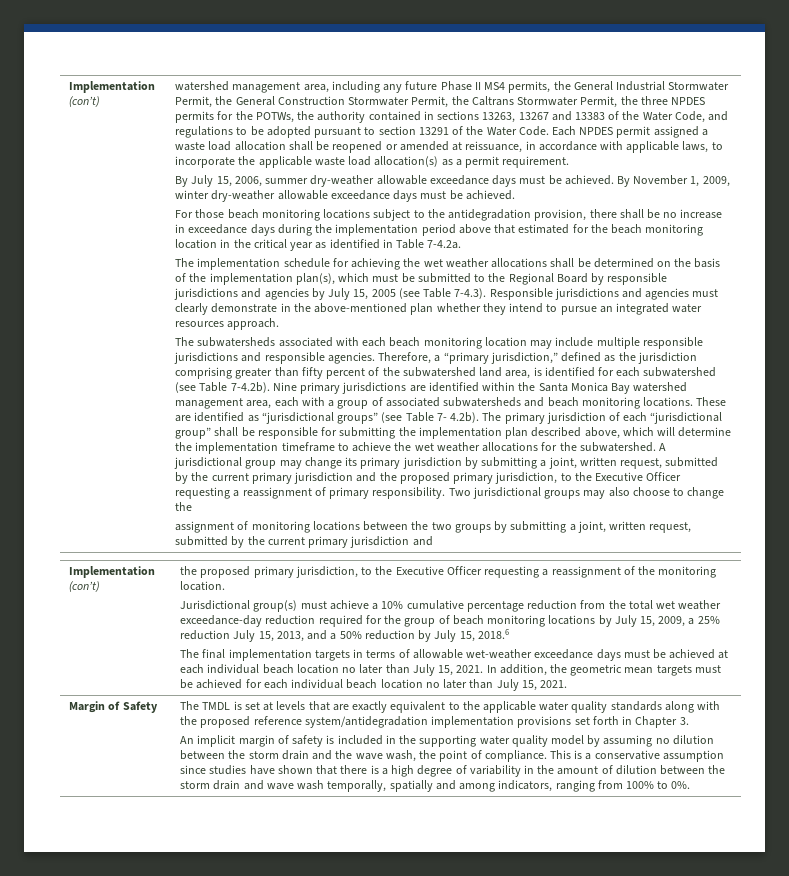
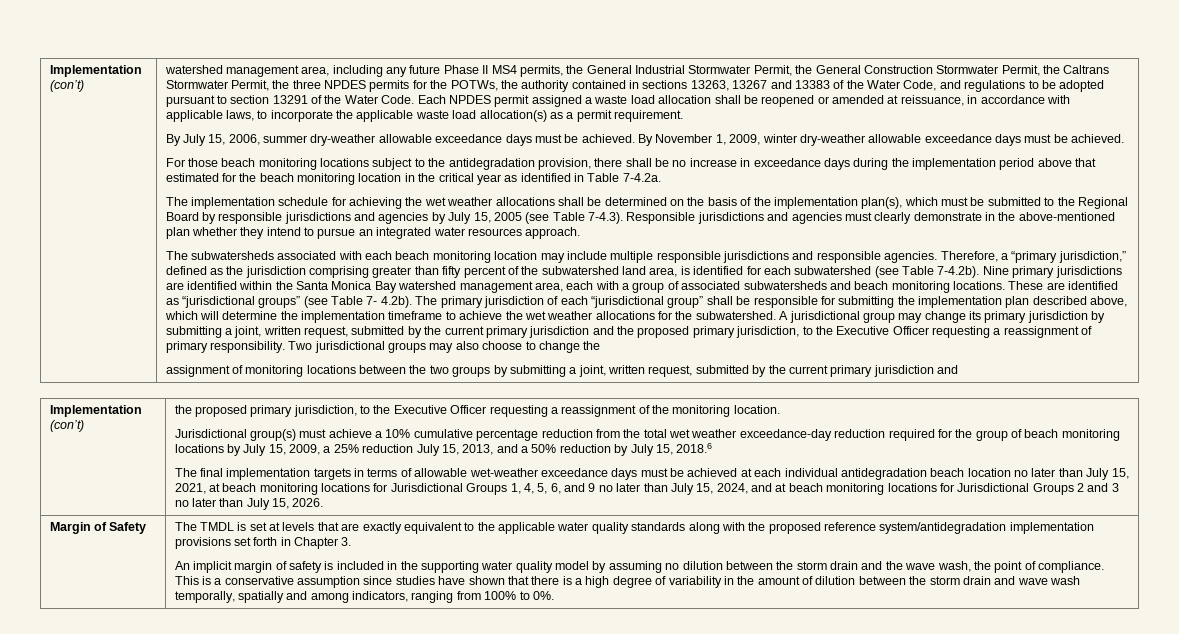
- The final implementation targets in terms of allowable wet-weather exceedance days must be achieved at each individual beach location no later than July 15, 2021. In addition, the geometric mean targets must be achieved for each individual beach location no later than July 15, 2021.
+ The final implementation targets in terms of allowable wet-weather exceedance days must be achieved at each individual antidegradation beach location no later than July 15, 2021, at beach monitoring locations for Jurisdictional Groups 1, 4, 5, 6, and 9 no later than July 15, 2024, and at beach monitoring locations for Jurisdictional Groups 2 and 3 no later than July 15, 2026.

